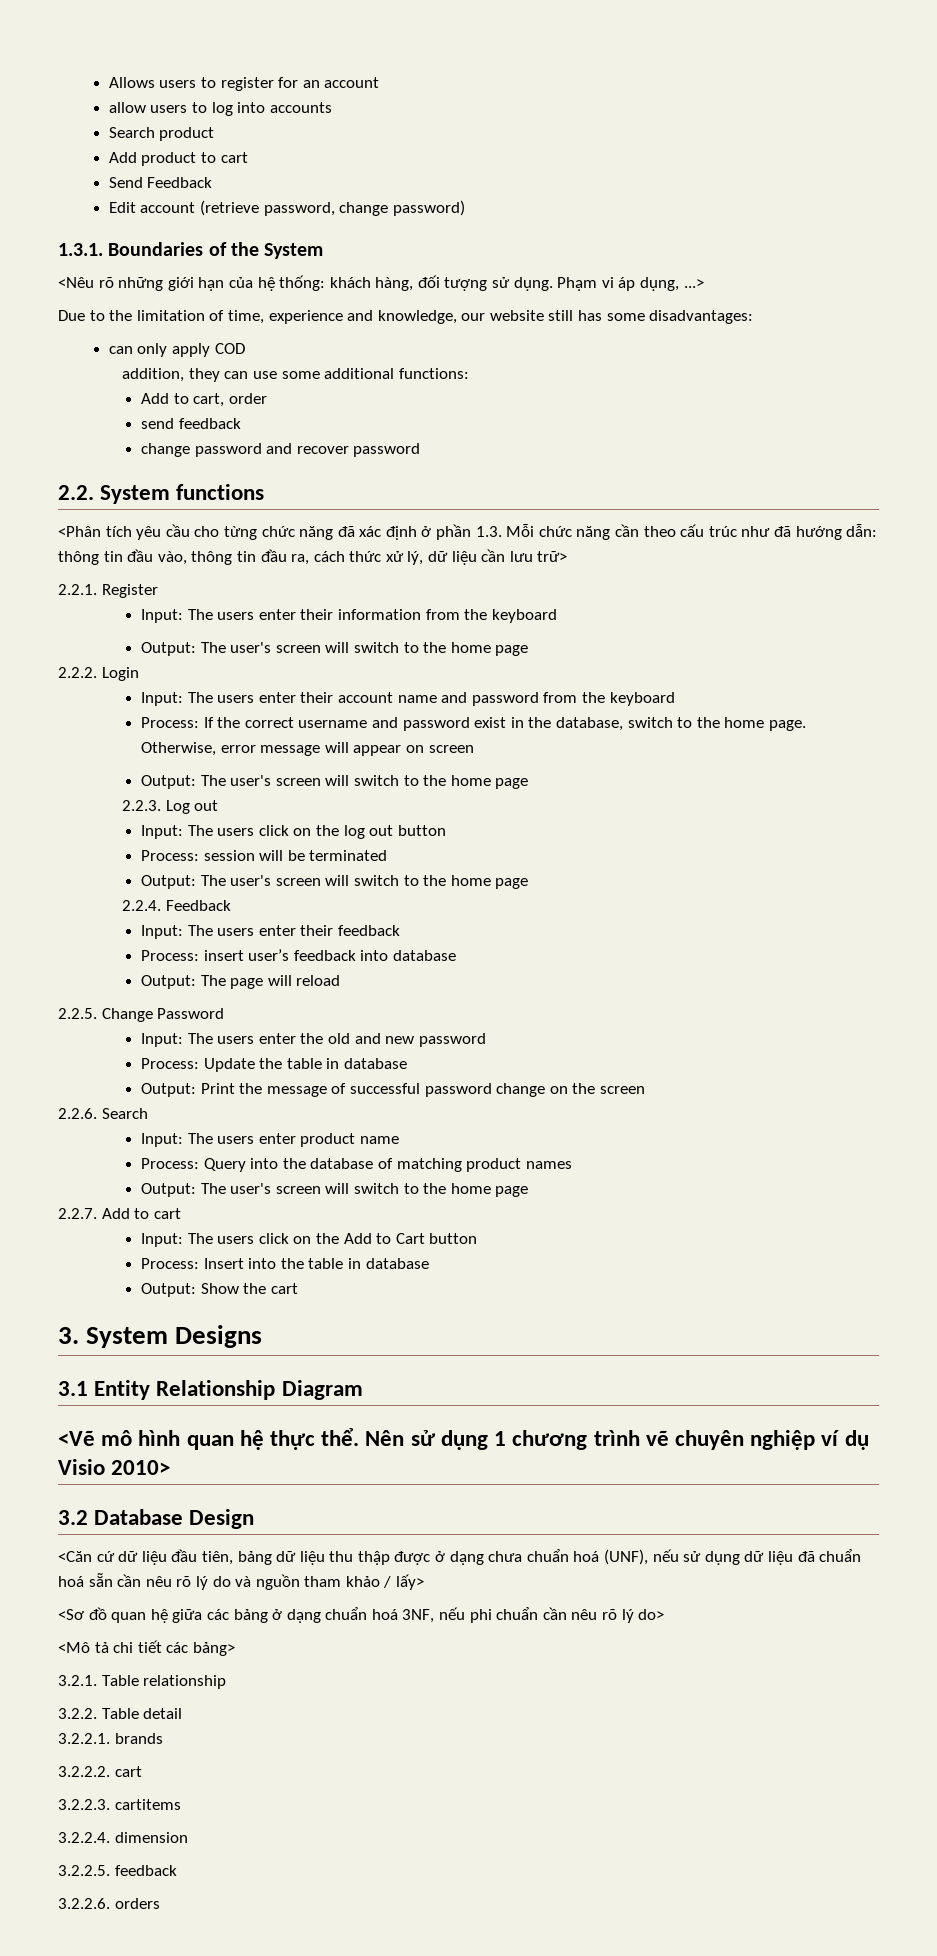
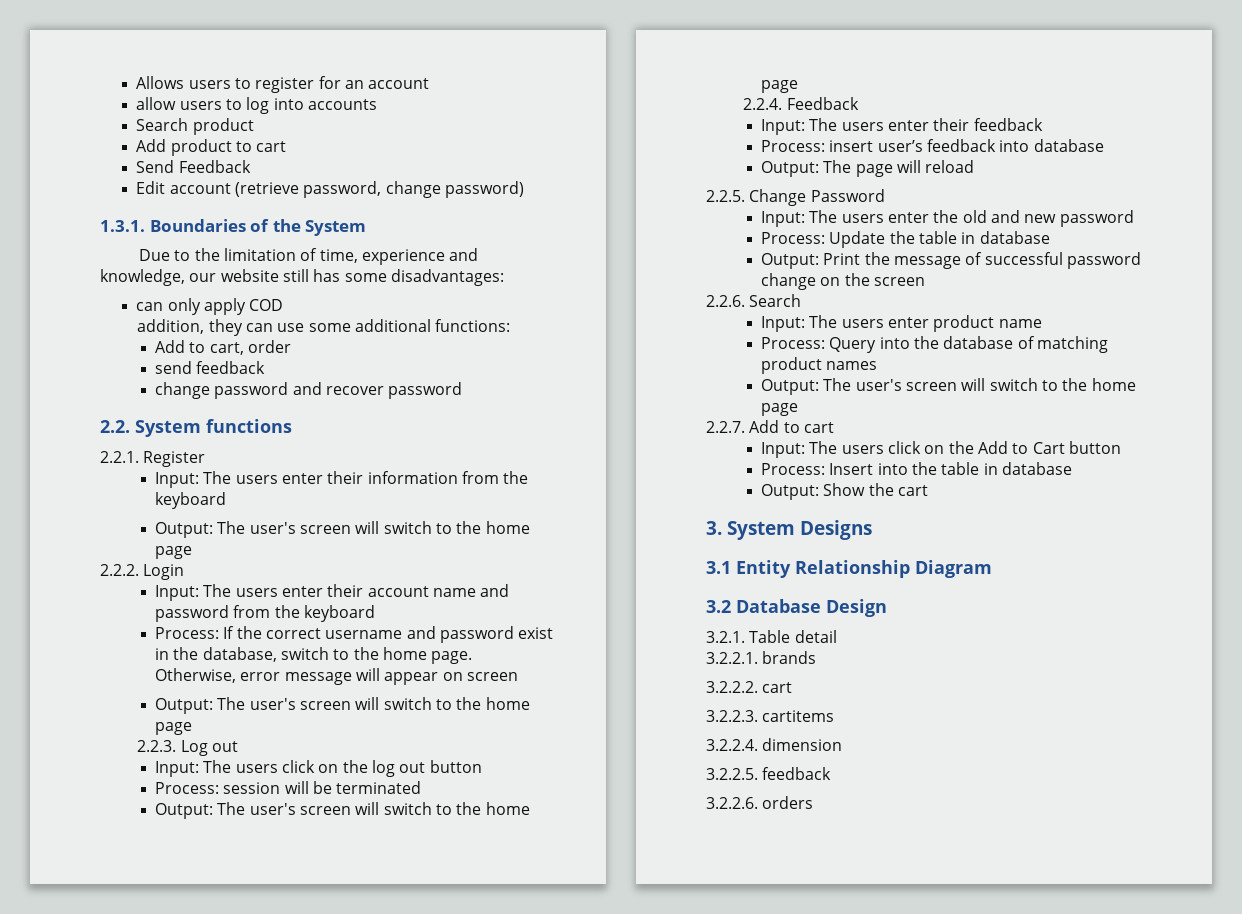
- <Nêu rõ những giới hạn của hệ thống: khách hàng, đối tượng sử dụng. Phạm vi áp dụng, ...>
- <Phân tích yêu cầu cho từng chức năng đã xác định ở phần 1.3. Mỗi chức năng cần theo cấu trúc như đã hướng dẫn: thông tin đầu vào, thông tin đầu ra, cách thức xử lý, dữ liệu cần lưu trữ>
- <Vẽ mô hình quan hệ thực thể. Nên sử dụng 1 chương trình vẽ chuyên nghiệp ví dụ Visio 2010>
  3.2 Database Design
- <Căn cứ dữ liệu đầu tiên, bảng dữ liệu thu thập được ở dạng chưa chuẩn hoá (UNF), nếu sử dụng dữ liệu đã chuẩn hoá sẵn cần nêu rõ lý do và nguồn tham khảo / lấy>
- <Sơ đồ quan hệ giữa các bảng ở dạng chuẩn hoá 3NF, nếu phi chuẩn cần nêu rõ lý do>
- <Mô tả chi tiết các bảng>
- 3.2.1. Table relationship
- 3.2.2. Table detail
+ 3.2.1. Table detail

